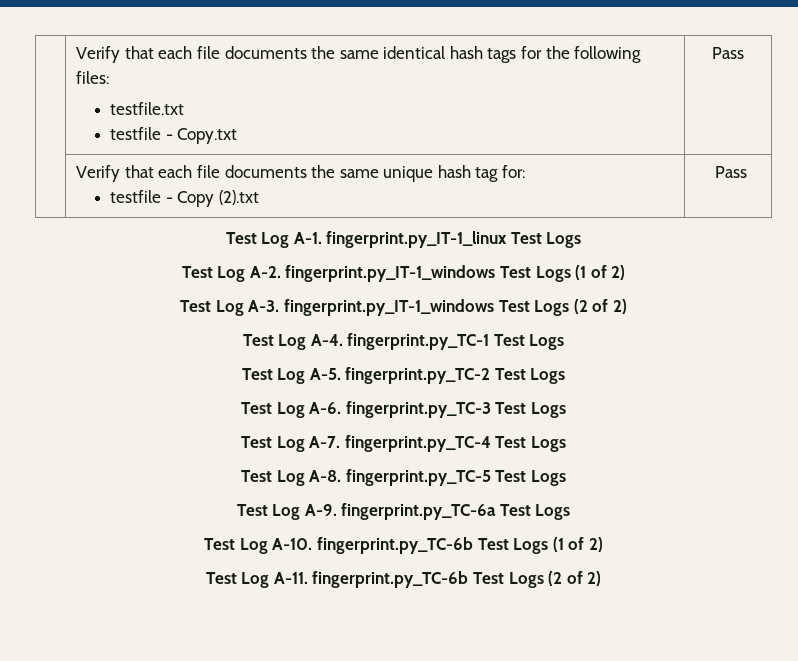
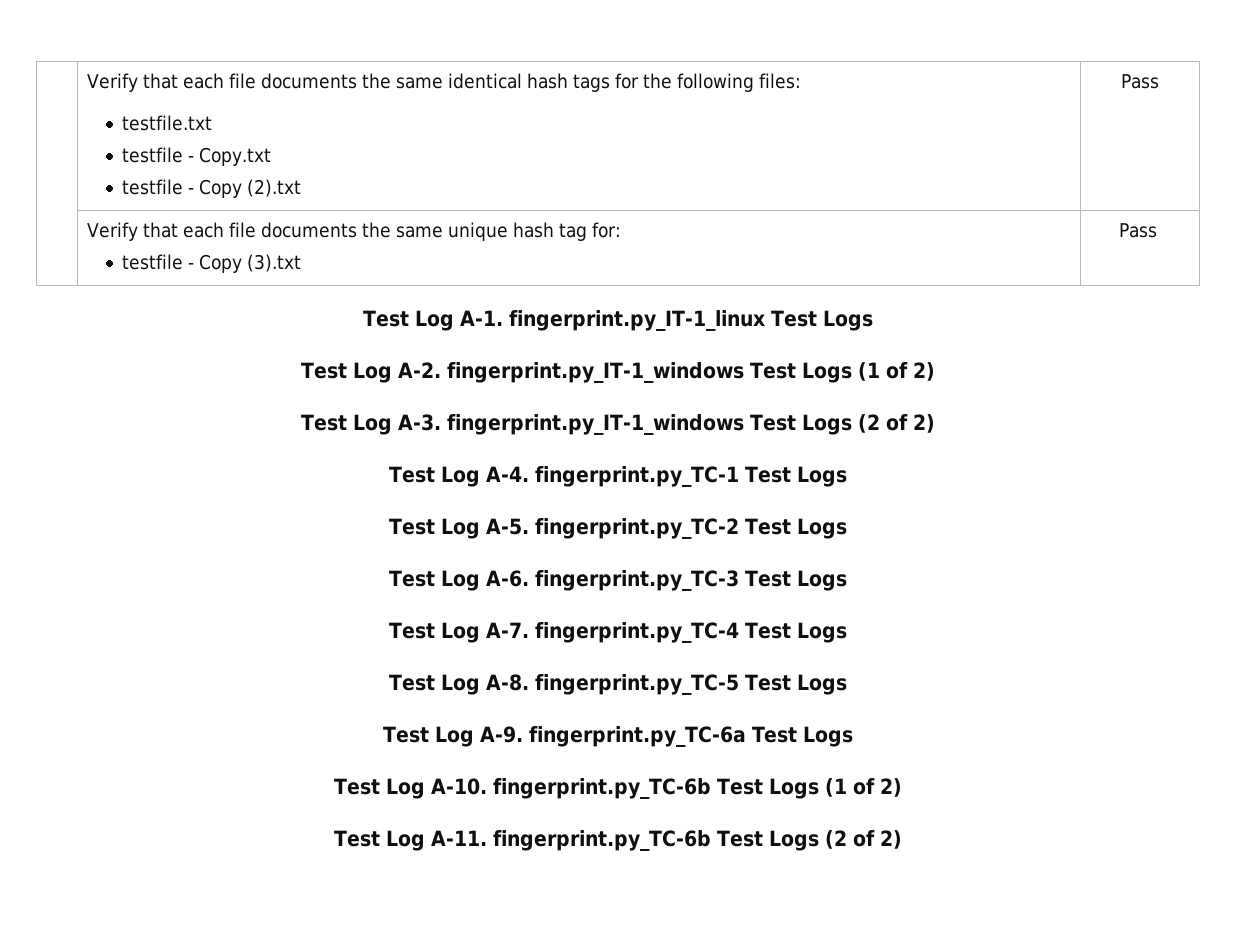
  | Verify that each file documents the same identical hash tags for the following files:
  testfile.txt
- testfile - Copy.txt | Pass
+ testfile - Copy.txt
+ testfile - Copy (2).txt | Pass
  | Verify that each file documents the same unique hash tag for:
- testfile - Copy (2).txt | Pass
+ testfile - Copy (3).txt | Pass

